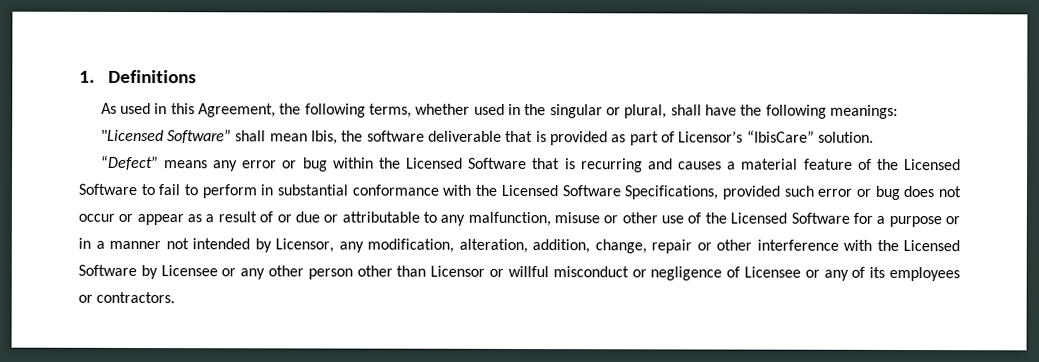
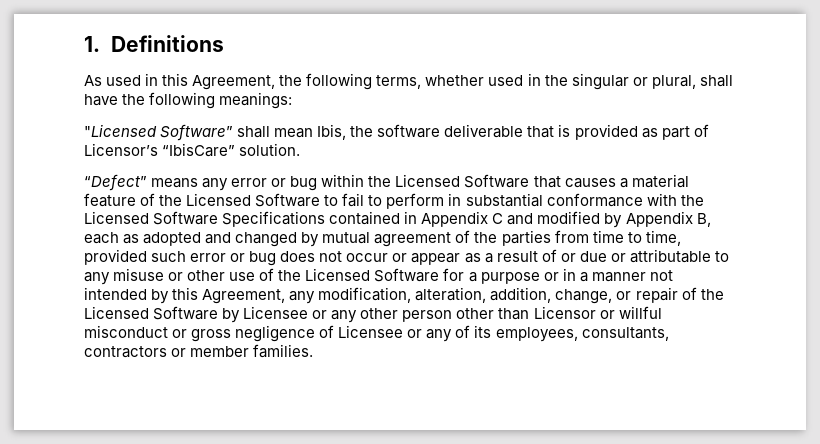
- “Defect” means any error or bug within the Licensed Software that is recurring and causes a material feature of the Licensed Software to fail to perform in substantial conformance with the Licensed Software Specifications, provided such error or bug does not occur or appear as a result of or due or attributable to any malfunction, misuse or other use of the Licensed Software for a purpose or in a manner not intended by Licensor, any modification, alteration, addition, change, repair or other interference with the Licensed Software by Licensee or any other person other than Licensor or willful misconduct or negligence of Licensee or any of its employees or contractors.
+ “Defect” means any error or bug within the Licensed Software that causes a material feature of the Licensed Software to fail to perform in substantial conformance with the Licensed Software Specifications contained in Appendix C and modified by Appendix B, each as adopted and changed by mutual agreement of the parties from time to time, provided such error or bug does not occur or appear as a result of or due or attributable to any misuse or other use of the Licensed Software for a purpose or in a manner not intended by this Agreement, any modification, alteration, addition, change, or repair of the Licensed Software by Licensee or any other person other than Licensor or willful misconduct or gross negligence of Licensee or any of its employees, consultants, contractors or member families.

